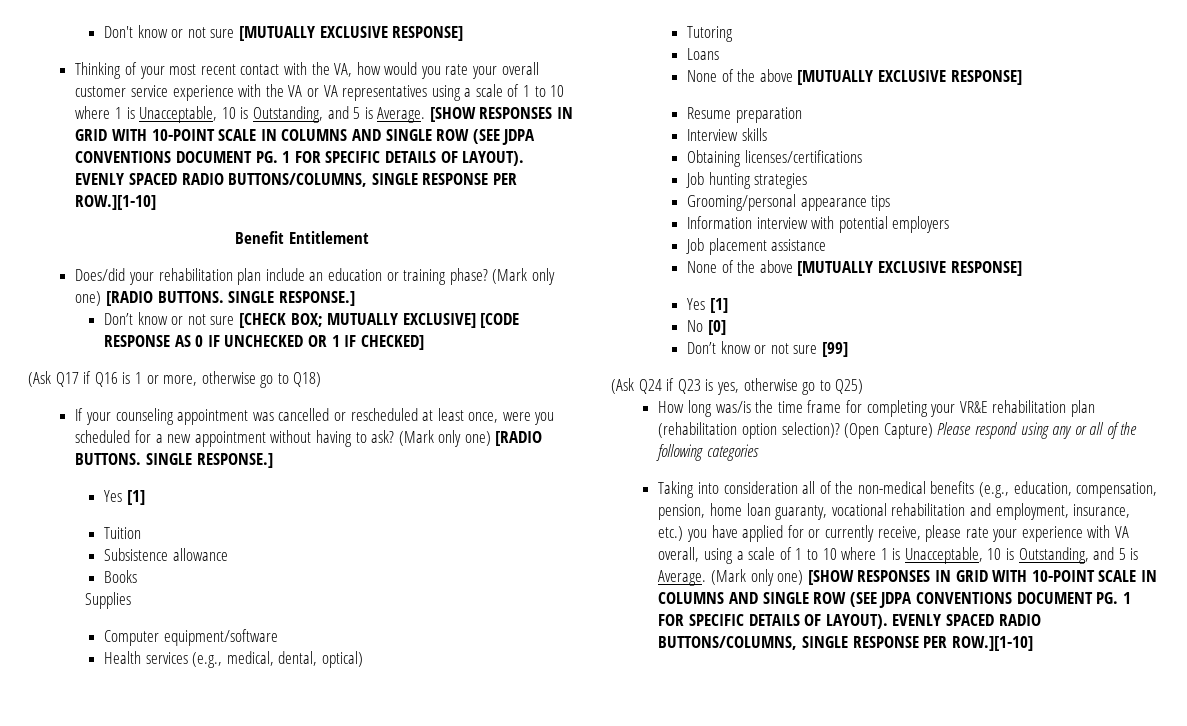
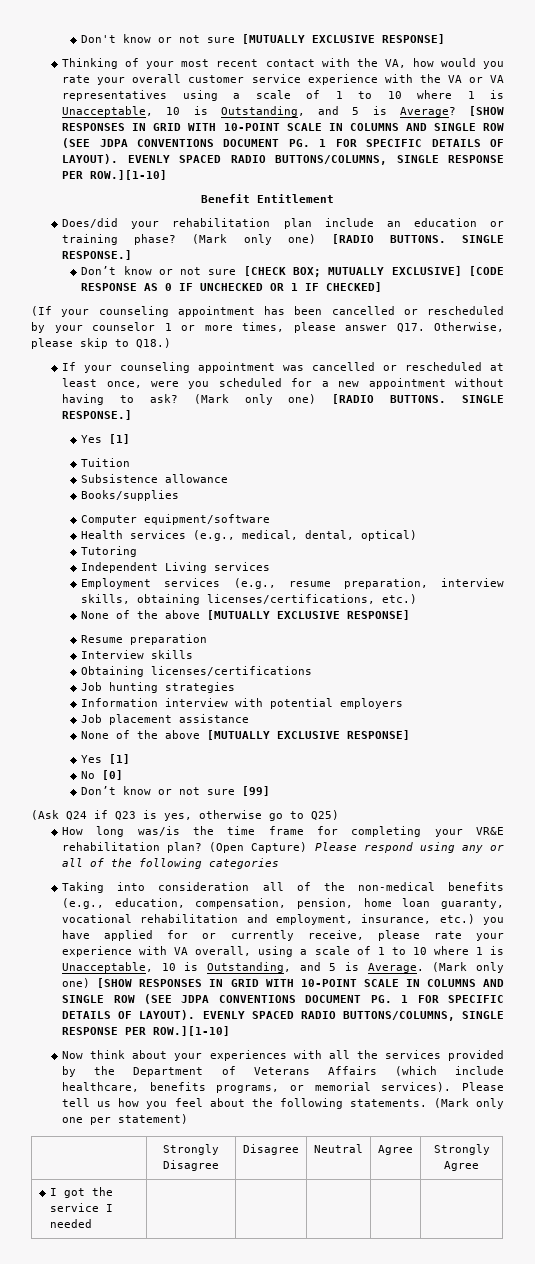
- Thinking of your most recent contact with the VA, how would you rate your overall customer service experience with the VA or VA representatives using a scale of 1 to 10 where 1 is Unacceptable, 10 is Outstanding, and 5 is Average.
+ Thinking of your most recent contact with the VA, how would you rate your overall customer service experience with the VA or VA representatives using a scale of 1 to 10 where 1 is Unacceptable, 10 is Outstanding, and 5 is Average?
- (Ask Q17 if Q16 is 1 or more, otherwise go to Q18)
+ (If your counseling appointment has been cancelled or rescheduled by your counselor 1 or more times, please answer Q17. Otherwise, please skip to Q18.)
- Books
- Supplies
+ Books/supplies
- Loans
+ Independent Living services
+ Employment services (e.g., resume preparation, interview skills, obtaining licenses/certifications, etc.)
- Grooming/personal appearance tips
- How long was/is the time frame for completing your VR&E rehabilitation plan (rehabilitation option selection)?
+ How long was/is the time frame for completing your VR&E rehabilitation plan?
+ Now think about your experiences with all the services provided by the Department of Veterans Affairs (which include healthcare, benefits programs, or memorial services). Please tell us how you feel about the following statements. (Mark only one per statement)
+ | Strongly Disagree | Disagree | Neutral | Agree | Strongly Agree
+ I got the service I needed | | | | |

